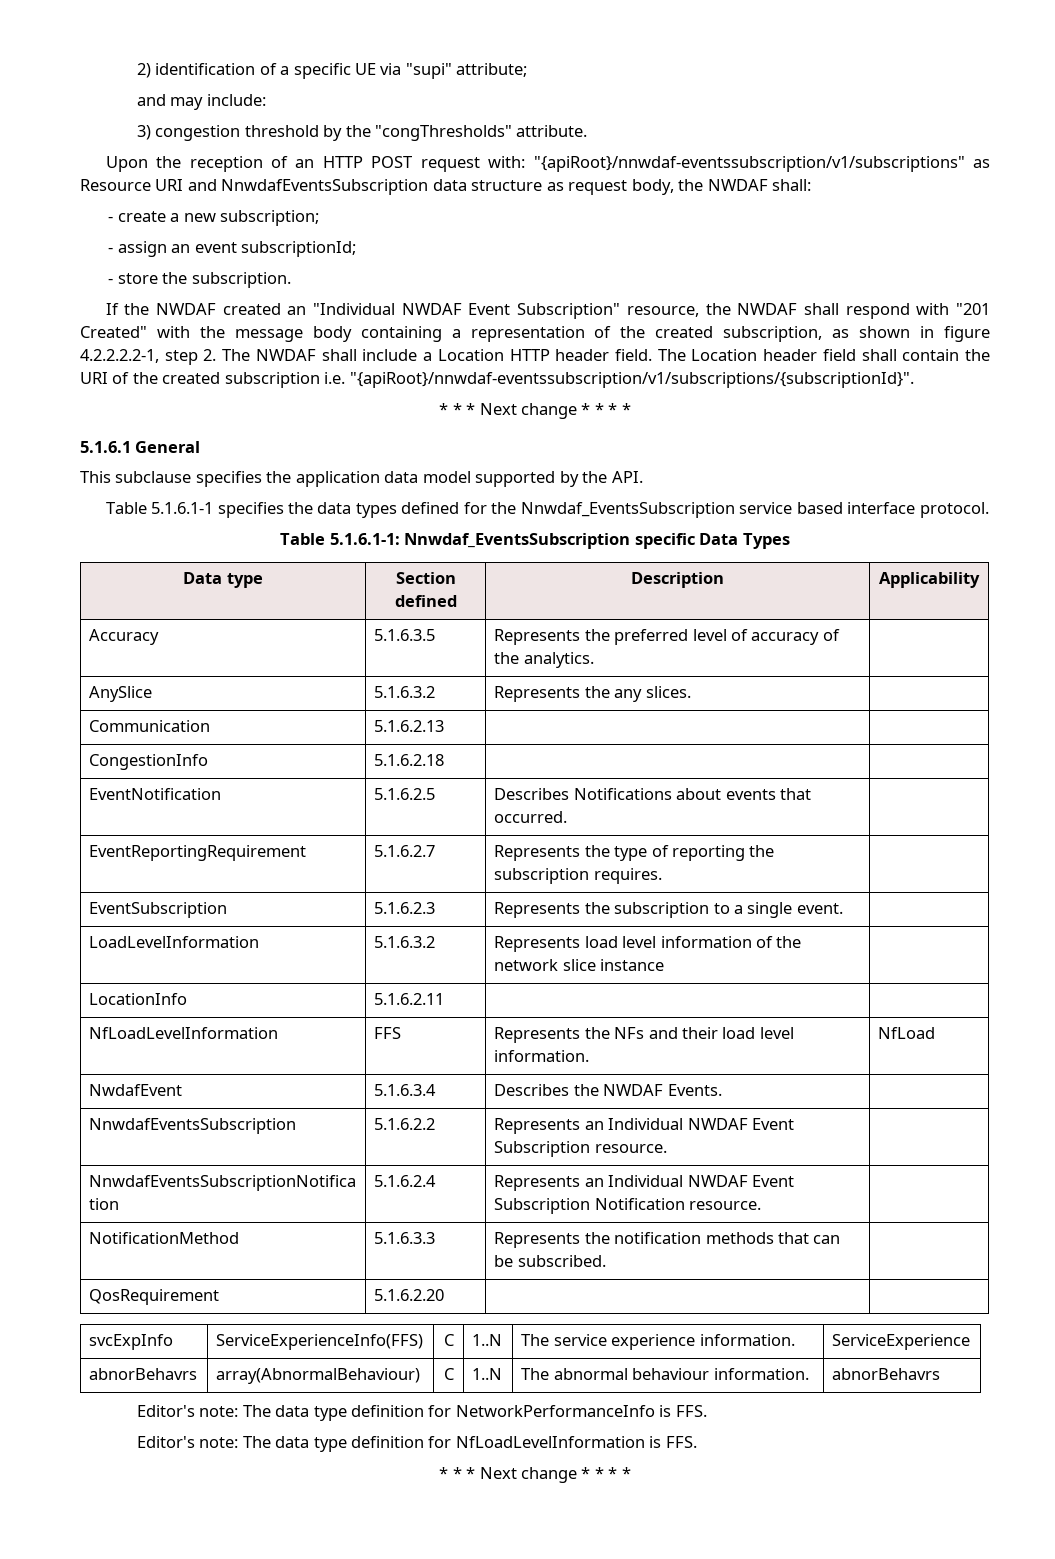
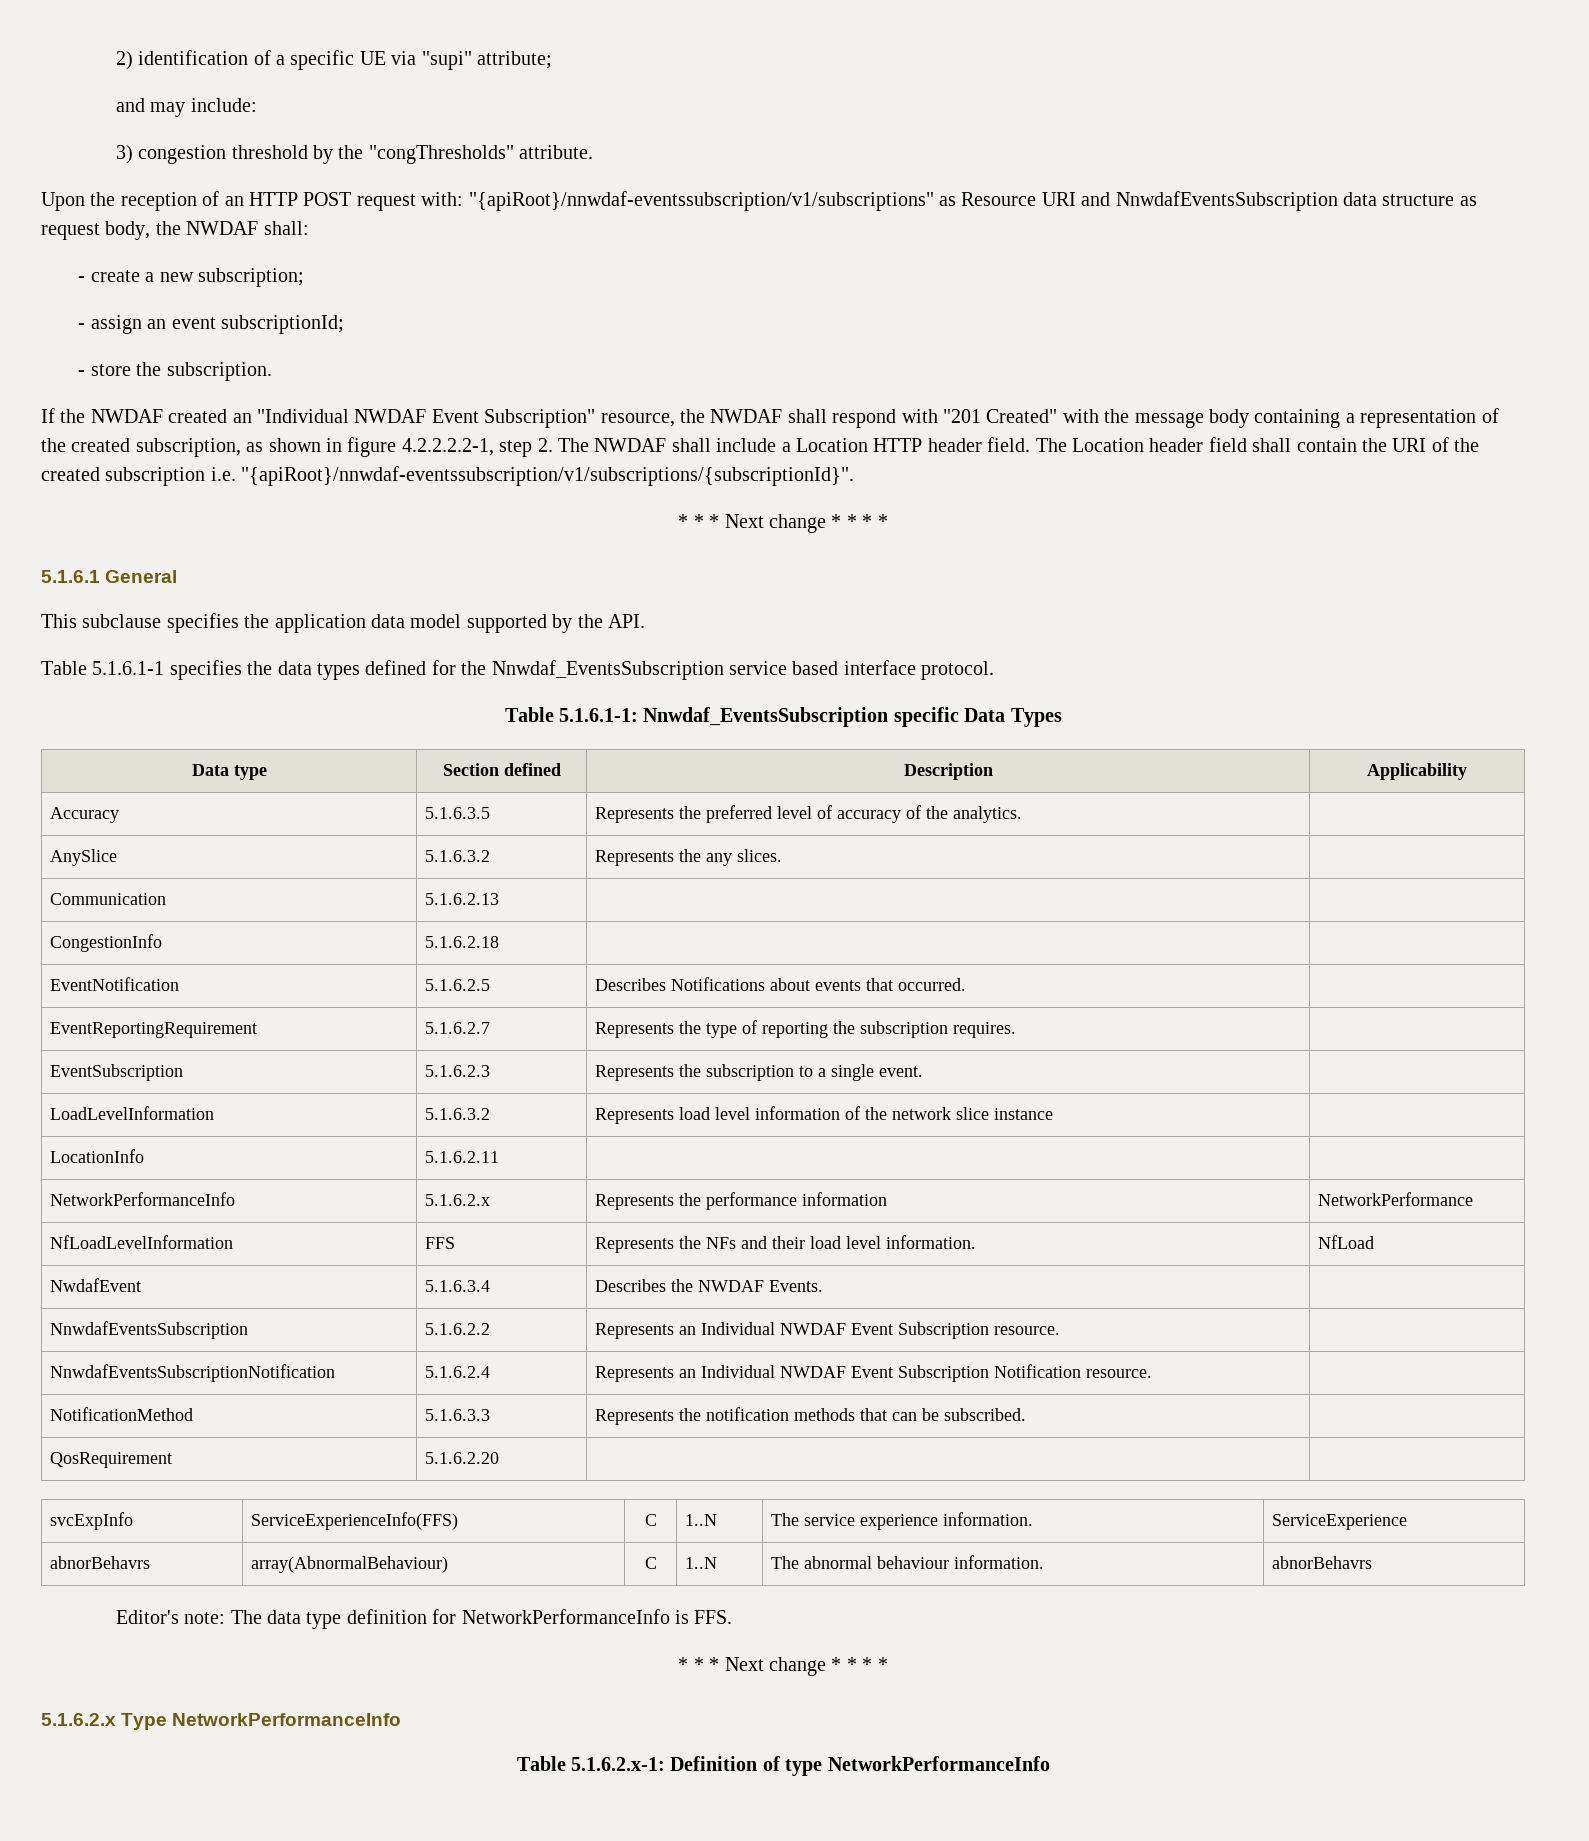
+ NetworkPerformanceInfo | 5.1.6.2.x | Represents the performance information | NetworkPerformance
  Editor's note: The data type definition for NetworkPerformanceInfo is FFS.
- Editor's note: The data type definition for NfLoadLevelInformation is FFS.
  * * * Next change * * * *
+ 5.1.6.2.x Type NetworkPerformanceInfo
+ Table 5.1.6.2.x-1: Definition of type NetworkPerformanceInfo

